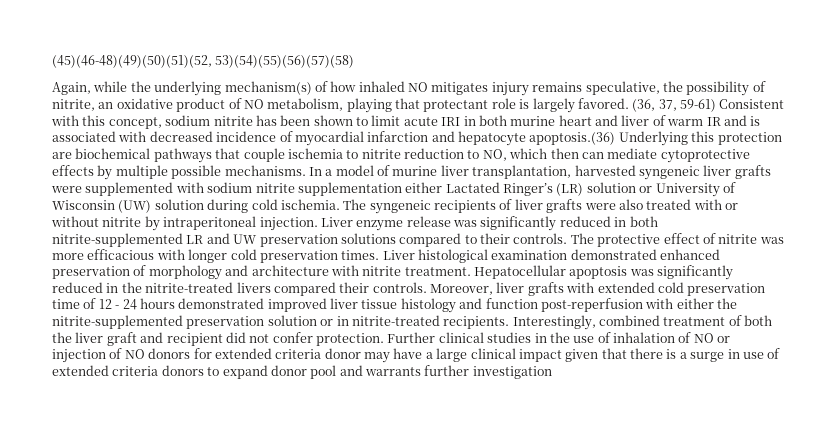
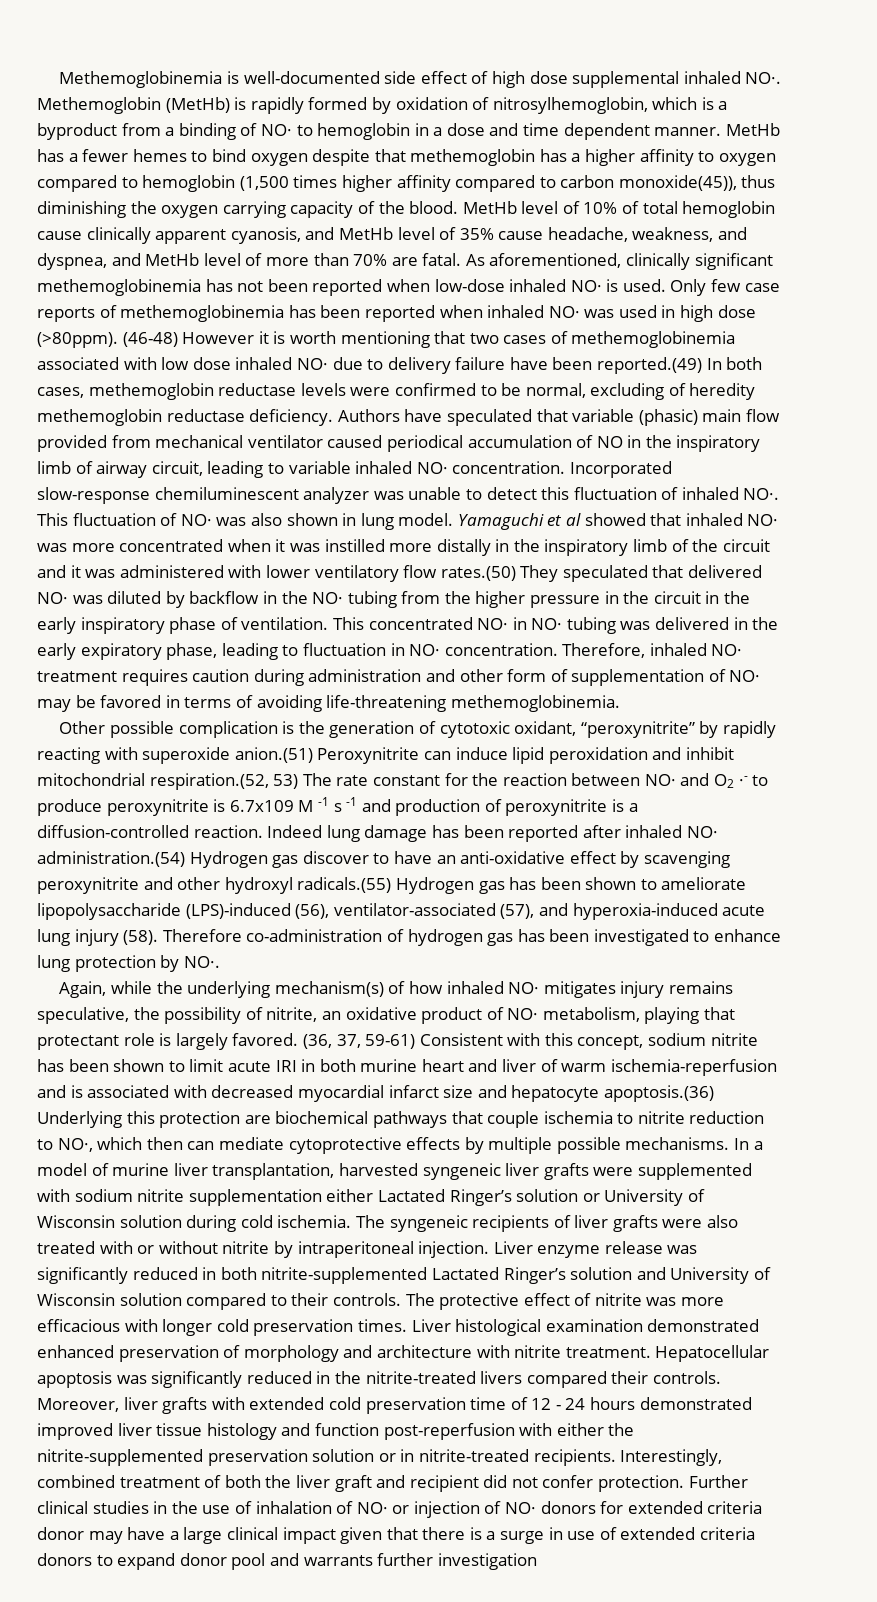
- (45)(46-48)(49)(50)(51)(52, 53)(54)(55)(56)(57)(58)
+ Methemoglobinemia is well-documented side effect of high dose supplemental inhaled NO·. Methemoglobin (MetHb) is rapidly formed by oxidation of nitrosylhemoglobin, which is a byproduct from a binding of NO· to hemoglobin in a dose and time dependent manner. MetHb has a fewer hemes to bind oxygen despite that methemoglobin has a higher affinity to oxygen compared to hemoglobin (1,500 times higher affinity compared to carbon monoxide(45)), thus diminishing the oxygen carrying capacity of the blood. MetHb level of 10% of total hemoglobin cause clinically apparent cyanosis, and MetHb level of 35% cause headache, weakness, and dyspnea, and MetHb level of more than 70% are fatal. As aforementioned, clinically significant methemoglobinemia has not been reported when low-dose inhaled NO· is used. Only few case reports of methemoglobinemia has been reported when inhaled NO· was used in high dose (>80ppm). (46-48) However it is worth mentioning that two cases of methemoglobinemia associated with low dose inhaled NO· due to delivery failure have been reported.(49) In both cases, methemoglobin reductase levels were confirmed to be normal, excluding of heredity methemoglobin reductase deficiency. Authors have speculated that variable (phasic) main flow provided from mechanical ventilator caused periodical accumulation of NO in the inspiratory limb of airway circuit, leading to variable inhaled NO· concentration. Incorporated slow-response chemiluminescent analyzer was unable to detect this fluctuation of inhaled NO·. This fluctuation of NO· was also shown in lung model. Yamaguchi et al showed that inhaled NO· was more concentrated when it was instilled more distally in the inspiratory limb of the circuit and it was administered with lower ventilatory flow rates.(50) They speculated that delivered NO· was diluted by backflow in the NO· tubing from the higher pressure in the circuit in the early inspiratory phase of ventilation. This concentrated NO· in NO· tubing was delivered in the early expiratory phase, leading to fluctuation in NO· concentration. Therefore, inhaled NO· treatment requires caution during administration and other form of supplementation of NO· may be favored in terms of avoiding life-threatening methemoglobinemia.
+ Other possible complication is the generation of cytotoxic oxidant, “peroxynitrite” by rapidly reacting with superoxide anion.(51) Peroxynitrite can induce lipid peroxidation and inhibit mitochondrial respiration.(52, 53) The rate constant for the reaction between NO· and O2 ·- to produce peroxynitrite is 6.7x109 M -1 s -1 and production of peroxynitrite is a diffusion-controlled reaction. Indeed lung damage has been reported after inhaled NO· administration.(54) Hydrogen gas discover to have an anti-oxidative effect by scavenging peroxynitrite and other hydroxyl radicals.(55) Hydrogen gas has been shown to ameliorate lipopolysaccharide (LPS)-induced (56), ventilator-associated (57), and hyperoxia-induced acute lung injury (58). Therefore co-administration of hydrogen gas has been investigated to enhance lung protection by NO·.
- Again, while the underlying mechanism(s) of how inhaled NO mitigates injury remains speculative, the possibility of nitrite, an oxidative product of NO metabolism, playing that protectant role is largely favored.
+ Again, while the underlying mechanism(s) of how inhaled NO· mitigates injury remains speculative, the possibility of nitrite, an oxidative product of NO· metabolism, playing that protectant role is largely favored.
- (36, 37, 59-61) Consistent with this concept, sodium nitrite has been shown to limit acute IRI in both murine heart and liver of warm IR and is associated with decreased incidence of myocardial infarction and hepatocyte apoptosis.(36) Underlying this protection are biochemical pathways that couple ischemia to nitrite reduction to NO, which then can mediate cytoprotective effects by multiple possible mechanisms.
+ (36, 37, 59-61) Consistent with this concept, sodium nitrite has been shown to limit acute IRI in both murine heart and liver of warm ischemia-reperfusion and is associated with decreased myocardial infarct size and hepatocyte apoptosis.(36) Underlying this protection are biochemical pathways that couple ischemia to nitrite reduction to NO·, which then can mediate cytoprotective effects by multiple possible mechanisms.
- In a model of murine liver transplantation, harvested syngeneic liver grafts were supplemented with sodium nitrite supplementation either Lactated Ringer’s (LR) solution or University of Wisconsin (UW) solution during cold ischemia.
+ In a model of murine liver transplantation, harvested syngeneic liver grafts were supplemented with sodium nitrite supplementation either Lactated Ringer’s solution or University of Wisconsin solution during cold ischemia.
- Liver enzyme release was significantly reduced in both nitrite-supplemented LR and UW preservation solutions compared to their controls.
+ Liver enzyme release was significantly reduced in both nitrite-supplemented Lactated Ringer’s solution and University of Wisconsin solution compared to their controls.
- Further clinical studies in the use of inhalation of NO or injection of NO donors for extended criteria donor may have a large clinical impact given that there is a surge in use of extended criteria donors to expand donor pool and warrants further investigation
+ Further clinical studies in the use of inhalation of NO· or injection of NO· donors for extended criteria donor may have a large clinical impact given that there is a surge in use of extended criteria donors to expand donor pool and warrants further investigation

